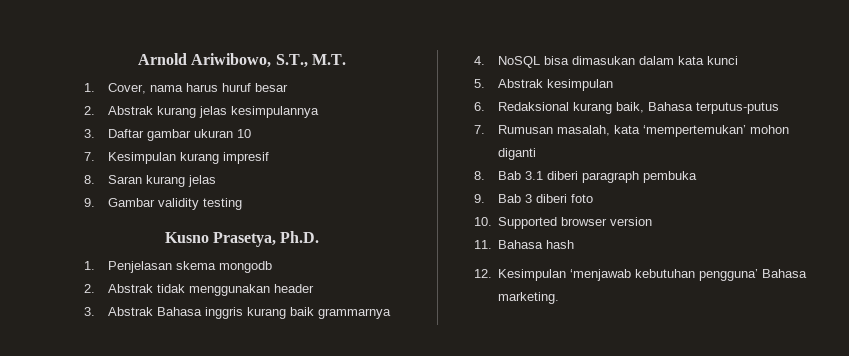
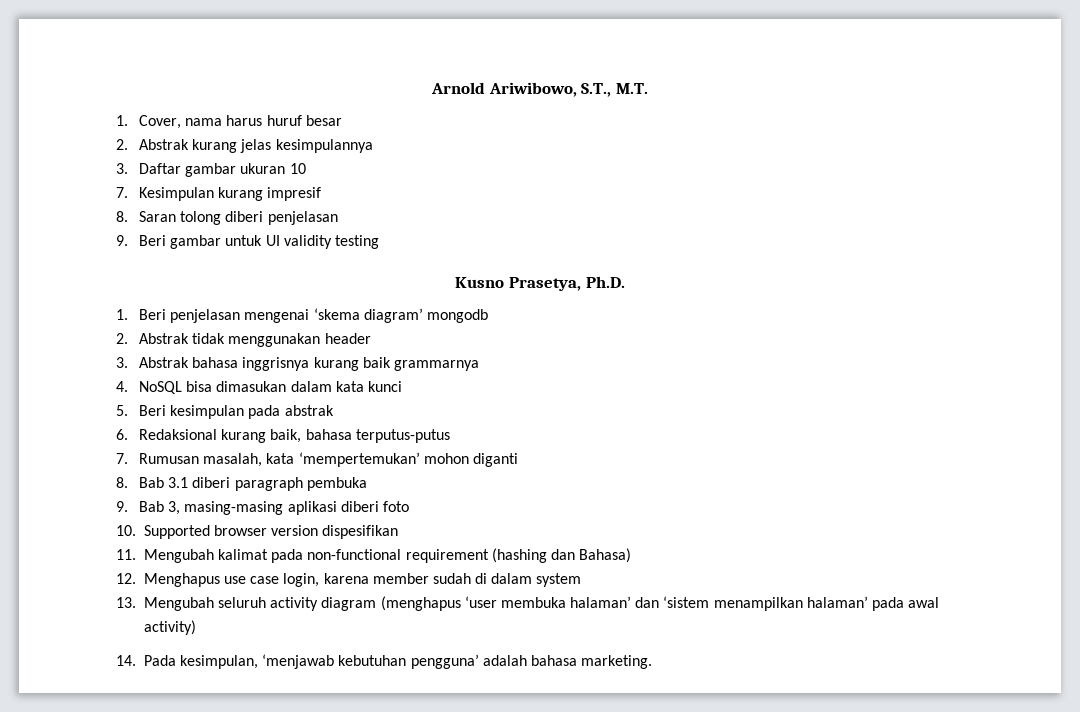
- 8. Saran kurang jelas
- 9. Gambar validity testing
+ 8. Saran tolong diberi penjelasan
+ 9. Beri gambar untuk UI validity testing
- 1. Penjelasan skema mongodb
+ 1. Beri penjelasan mengenai ‘skema diagram’ mongodb
- 3. Abstrak Bahasa inggris kurang baik grammarnya
+ 3. Abstrak bahasa inggrisnya kurang baik grammarnya
- 5. Abstrak kesimpulan
+ 5. Beri kesimpulan pada abstrak
- 6. Redaksional kurang baik, Bahasa terputus-putus
+ 6. Redaksional kurang baik, bahasa terputus-putus
- 9. Bab 3 diberi foto
+ 9. Bab 3, masing-masing aplikasi diberi foto
- 10. Supported browser version
+ 10. Supported browser version dispesifikan
- 11. Bahasa hash
- 12. Kesimpulan ‘menjawab kebutuhan pengguna’ Bahasa marketing.
+ 11. Mengubah kalimat pada non-functional requirement (hashing dan Bahasa)
+ 12. Menghapus use case login, karena member sudah di dalam system
+ 13. Mengubah seluruh activity diagram (menghapus ‘user membuka halaman’ dan ‘sistem menampilkan halaman’ pada awal activity)
+ 14. Pada kesimpulan, ‘menjawab kebutuhan pengguna’ adalah bahasa marketing.

